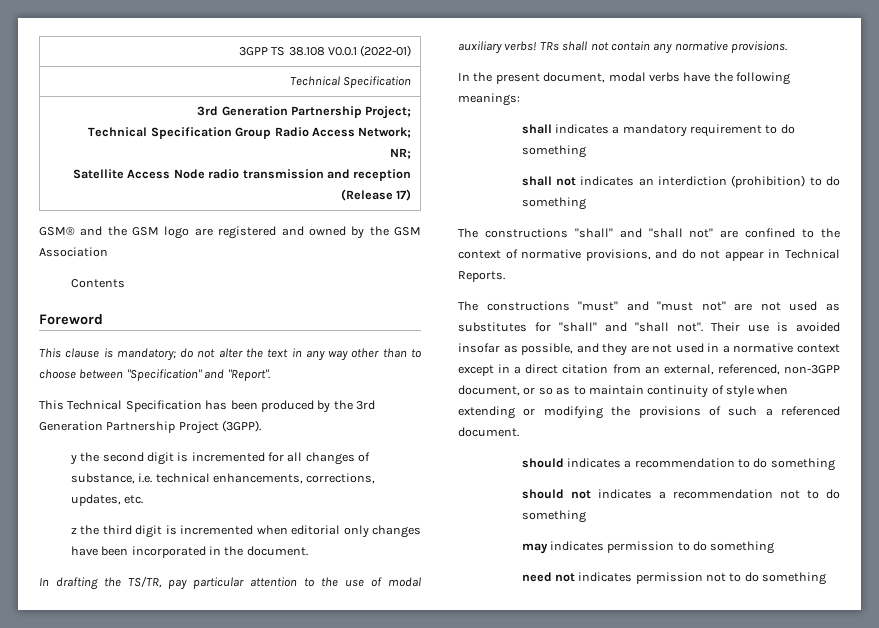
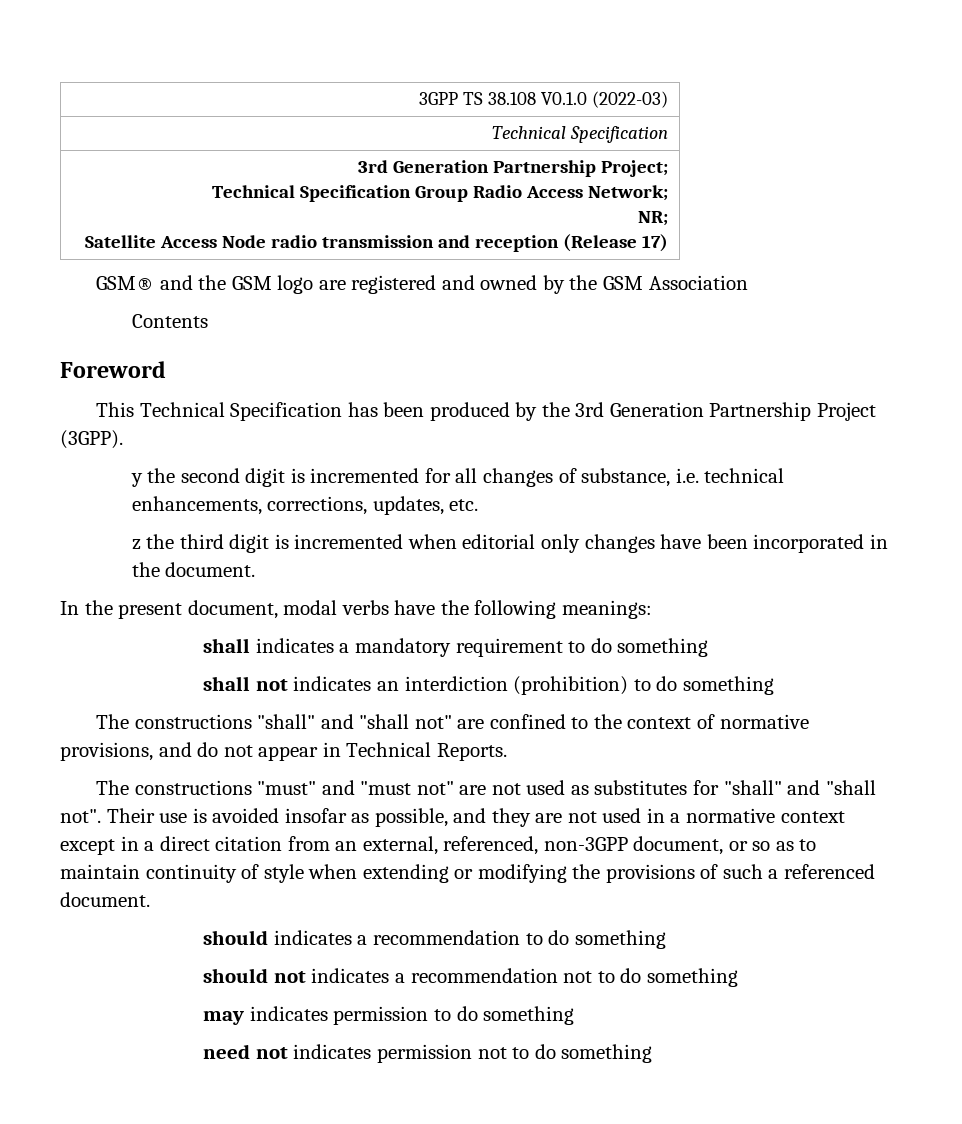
- 3GPP TS 38.108 V0.0.1 (2022-01)
+ 3GPP TS 38.108 V0.1.0 (2022-03)
- This clause is mandatory; do not alter the text in any way other than to choose between "Specification" and "Report".
- In drafting the TS/TR, pay particular attention to the use of modal auxiliary verbs! TRs shall not contain any normative provisions.

